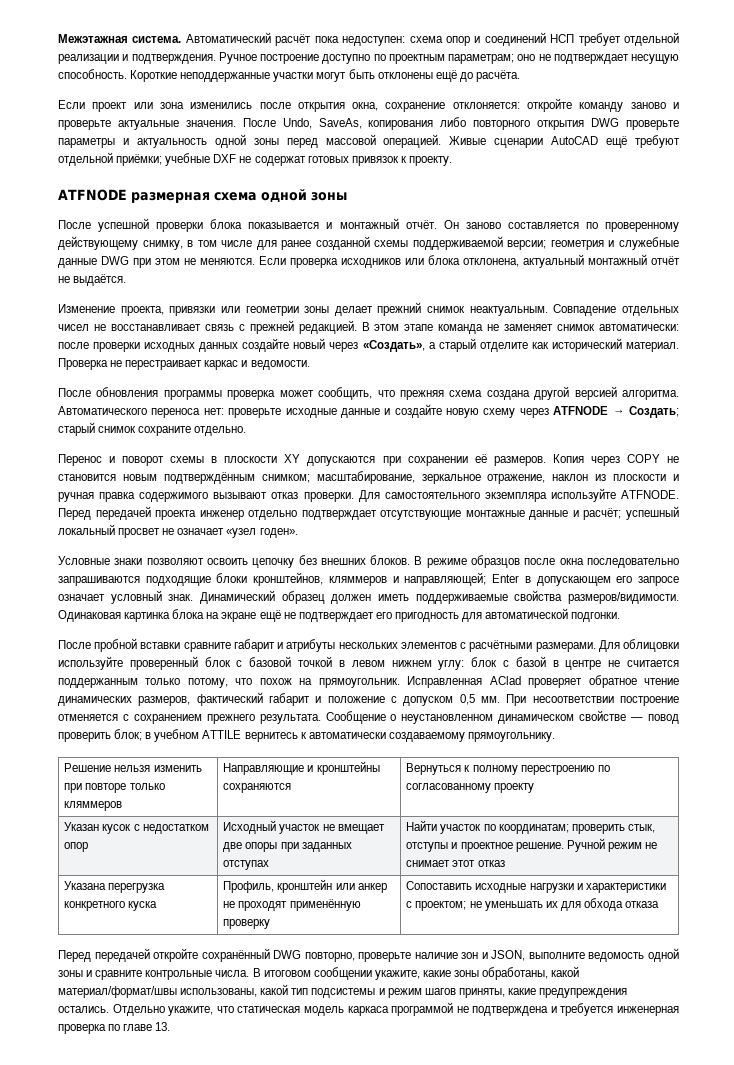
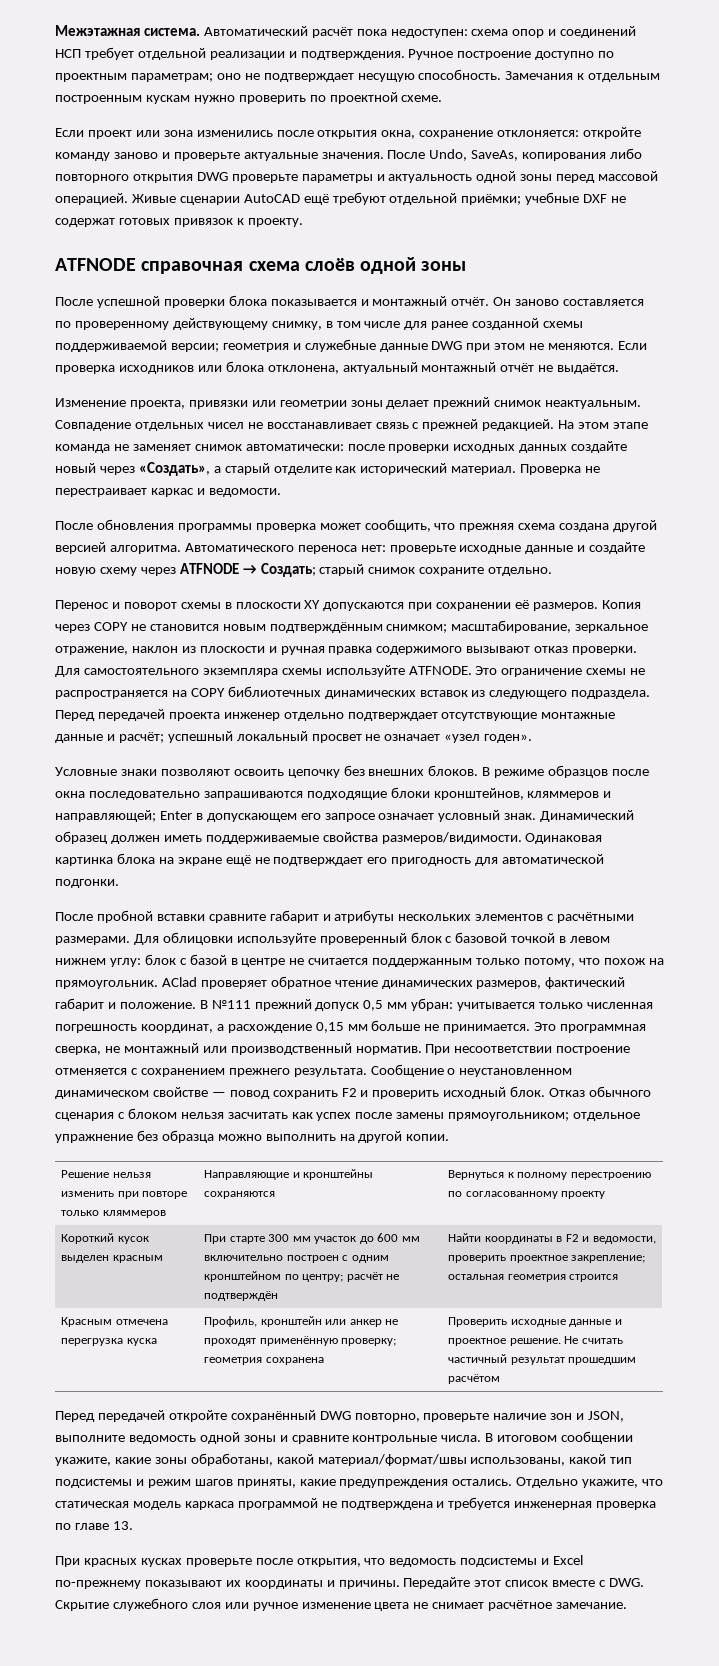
- Короткие неподдержанные участки могут быть отклонены ещё до расчёта.
+ Замечания к отдельным построенным кускам нужно проверить по проектной схеме.
- ATFNODE размерная схема одной зоны
+ ATFNODE справочная схема слоёв одной зоны
- В этом этапе команда не заменяет снимок автоматически: после проверки исходных данных создайте новый через «Создать», а старый отделите как исторический материал.
+ На этом этапе команда не заменяет снимок автоматически: после проверки исходных данных создайте новый через «Создать», а старый отделите как исторический материал.
- Для самостоятельного экземпляра используйте ATFNODE.
+ Для самостоятельного экземпляра схемы используйте ATFNODE.
+ Это ограничение схемы не распространяется на COPY библиотечных динамических вставок из следующего подраздела.
- Исправленная AClad проверяет обратное чтение динамических размеров, фактический габарит и положение с допуском 0,5 мм.
+ AClad проверяет обратное чтение динамических размеров, фактический габарит и положение. В №111 прежний допуск 0,5 мм убран: учитывается только численная погрешность координат, а расхождение 0,15 мм больше не принимается. Это программная сверка, не монтажный или производственный норматив.
- Сообщение о неустановленном динамическом свойстве — повод проверить блок; в учебном ATTILE вернитесь к автоматически создаваемому прямоугольнику.
+ Сообщение о неустановленном динамическом свойстве — повод сохранить F2 и проверить исходный блок. Отказ обычного сценария с блоком нельзя засчитать как успех после замены прямоугольником; отдельное упражнение без образца можно выполнить на другой копии.
- Указан кусок с недостатком опор | Исходный участок не вмещает две опоры при заданных отступах | Найти участок по координатам; проверить стык, отступы и проектное решение. Ручной режим не снимает этот отказ
- Указана перегрузка конкретного куска | Профиль, кронштейн или анкер не проходят применённую проверку | Сопоставить исходные нагрузки и характеристики с проектом; не уменьшать их для обхода отказа
+ Короткий кусок выделен красным | При старте 300 мм участок до 600 мм включительно построен с одним кронштейном по центру; расчёт не подтверждён | Найти координаты в F2 и ведомости, проверить проектное закрепление; остальная геометрия строится
+ Красным отмечена перегрузка куска | Профиль, кронштейн или анкер не проходят применённую проверку; геометрия сохранена | Проверить исходные данные и проектное решение. Не считать частичный результат прошедшим расчётом
+ При красных кусках проверьте после открытия, что ведомость подсистемы и Excel по-прежнему показывают их координаты и причины. Передайте этот список вместе с DWG. Скрытие служебного слоя или ручное изменение цвета не снимает расчётное замечание.

